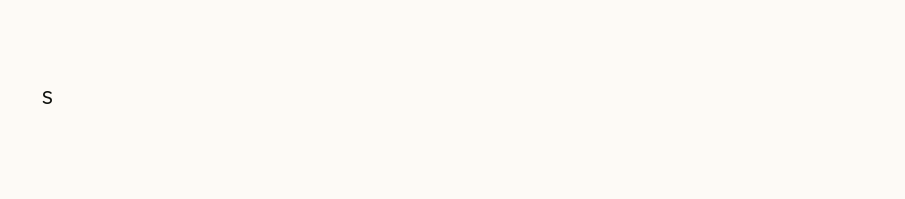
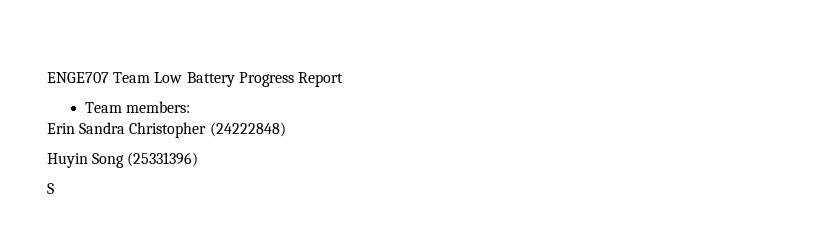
+ ENGE707 Team Low Battery Progress Report
+ Team members:
+ Erin Sandra Christopher (24222848)
+ Huyin Song (25331396)

